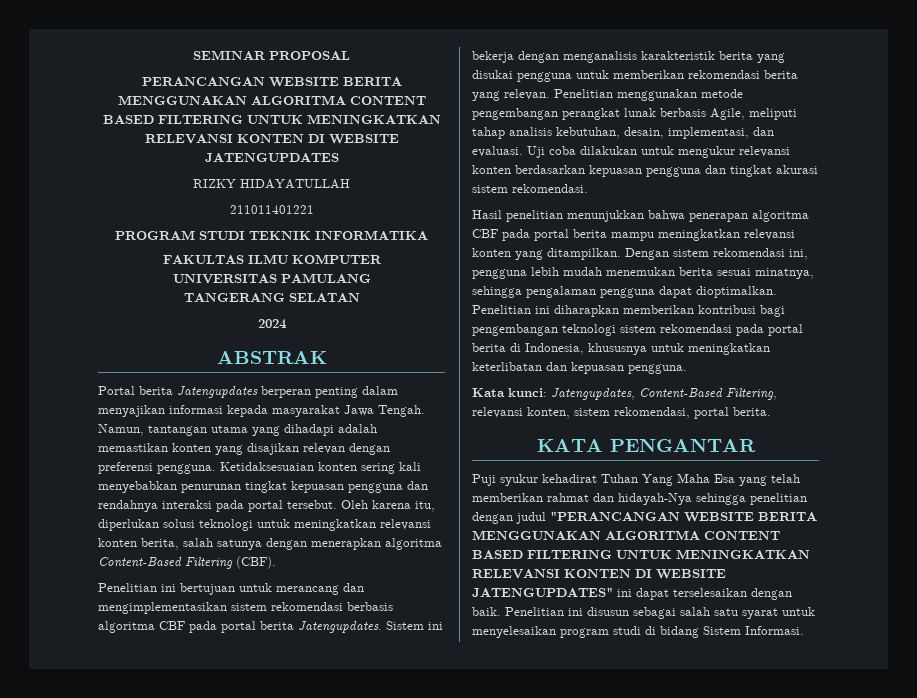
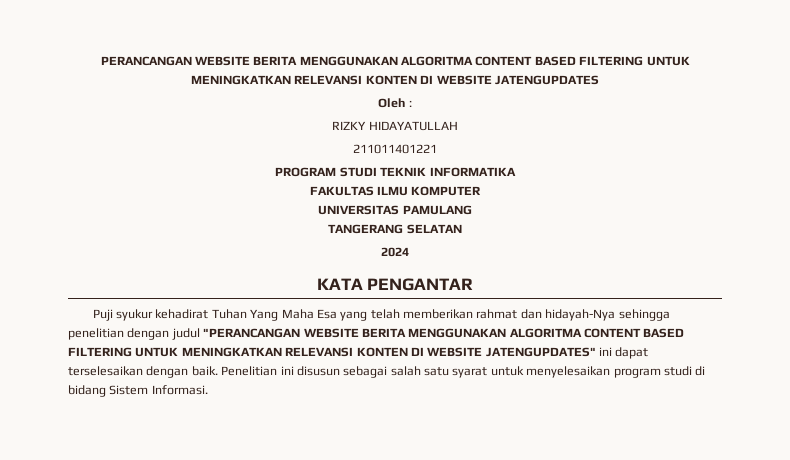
- SEMINAR PROPOSAL
+ Oleh :
- ABSTRAK
- Portal berita Jatengupdates berperan penting dalam menyajikan informasi kepada masyarakat Jawa Tengah. Namun, tantangan utama yang dihadapi adalah memastikan konten yang disajikan relevan dengan preferensi pengguna. Ketidaksesuaian konten sering kali menyebabkan penurunan tingkat kepuasan pengguna dan rendahnya interaksi pada portal tersebut. Oleh karena itu, diperlukan solusi teknologi untuk meningkatkan relevansi konten berita, salah satunya dengan menerapkan algoritma Content-Based Filtering (CBF).
- Penelitian ini bertujuan untuk merancang dan mengimplementasikan sistem rekomendasi berbasis algoritma CBF pada portal berita Jatengupdates. Sistem ini bekerja dengan menganalisis karakteristik berita yang disukai pengguna untuk memberikan rekomendasi berita yang relevan. Penelitian menggunakan metode pengembangan perangkat lunak berbasis Agile, meliputi tahap analisis kebutuhan, desain, implementasi, dan evaluasi. Uji coba dilakukan untuk mengukur relevansi konten berdasarkan kepuasan pengguna dan tingkat akurasi sistem rekomendasi.
- Hasil penelitian menunjukkan bahwa penerapan algoritma CBF pada portal berita mampu meningkatkan relevansi konten yang ditampilkan. Dengan sistem rekomendasi ini, pengguna lebih mudah menemukan berita sesuai minatnya, sehingga pengalaman pengguna dapat dioptimalkan. Penelitian ini diharapkan memberikan kontribusi bagi pengembangan teknologi sistem rekomendasi pada portal berita di Indonesia, khususnya untuk meningkatkan keterlibatan dan kepuasan pengguna.
- Kata kunci: Jatengupdates, Content-Based Filtering, relevansi konten, sistem rekomendasi, portal berita.

